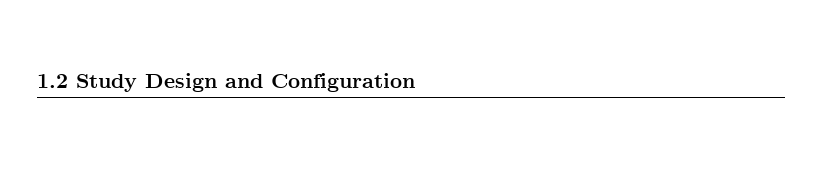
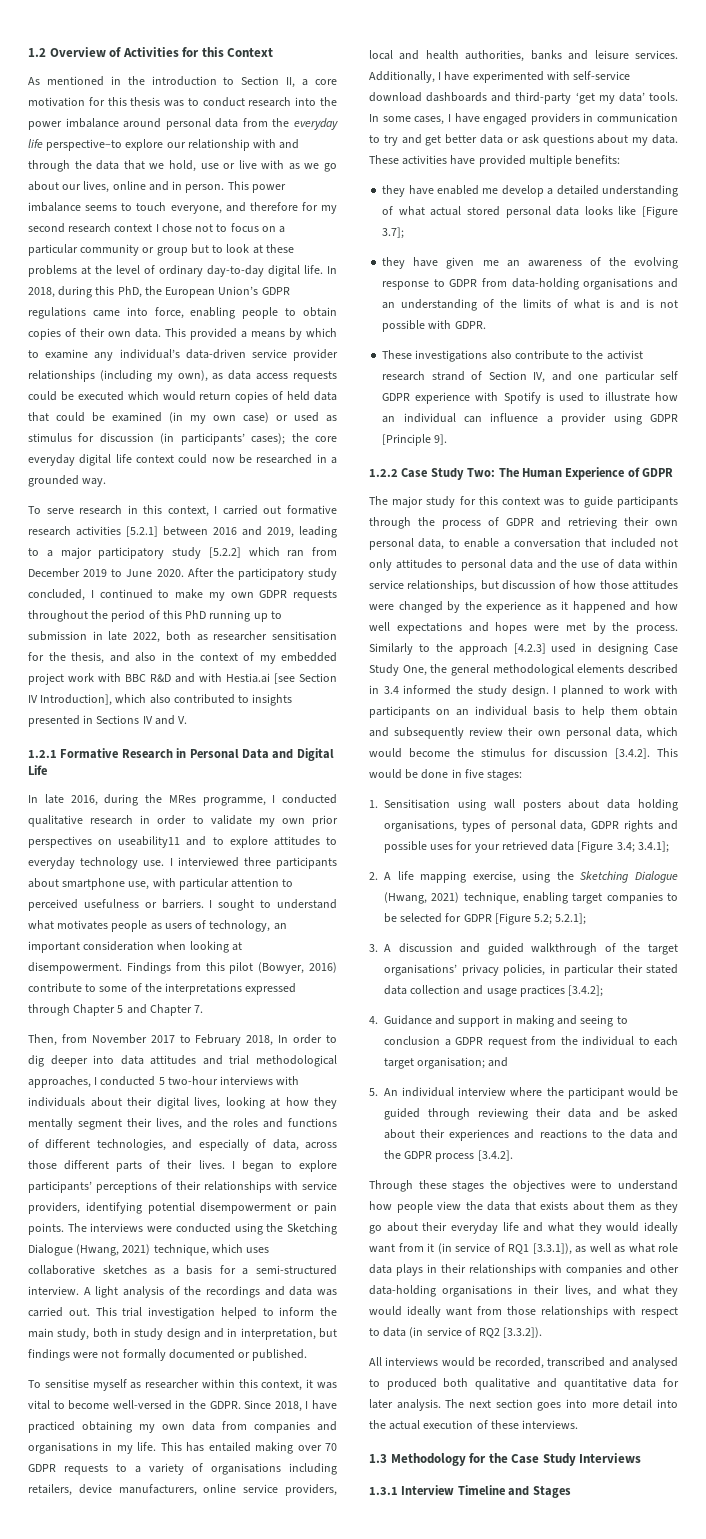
- 1.2 Study Design and Configuration
+ 1.2 Overview of Activities for this Context
+ As mentioned in the introduction to Section II, a core motivation for this thesis was to conduct research into the power imbalance around personal data from the everyday life perspective–to explore our relationship with and through the data that we hold, use or live with as we go about our lives, online and in person. This power imbalance seems to touch everyone, and therefore for my second research context I chose not to focus on a particular community or group but to look at these problems at the level of ordinary day-to-day digital life. In 2018, during this PhD, the European Union’s GDPR regulations came into force, enabling people to obtain copies of their own data. This provided a means by which to examine any individual’s data-driven service provider relationships (including my own), as data access requests could be executed which would return copies of held data that could be examined (in my own case) or used as stimulus for discussion (in participants’ cases); the core everyday digital life context could now be researched in a grounded way.
+ To serve research in this context, I carried out formative research activities [5.2.1] between 2016 and 2019, leading to a major participatory study [5.2.2] which ran from December 2019 to June 2020. After the participatory study concluded, I continued to make my own GDPR requests throughout the period of this PhD running up to submission in late 2022, both as researcher sensitisation for the thesis, and also in the context of my embedded project work with BBC R&D and with Hestia.ai [see Section IV Introduction], which also contributed to insights presented in Sections IV and V.
+ 1.2.1 Formative Research in Personal Data and Digital Life
+ In late 2016, during the MRes programme, I conducted qualitative research in order to validate my own prior perspectives on useability11 and to explore attitudes to everyday technology use. I interviewed three participants about smartphone use, with particular attention to perceived usefulness or barriers. I sought to understand what motivates people as users of technology, an important consideration when looking at disempowerment. Findings from this pilot (Bowyer, 2016) contribute to some of the interpretations expressed through Chapter 5 and Chapter 7.
+ Then, from November 2017 to February 2018, In order to dig deeper into data attitudes and trial methodological approaches, I conducted 5 two-hour interviews with individuals about their digital lives, looking at how they mentally segment their lives, and the roles and functions of different technologies, and especially of data, across those different parts of their lives. I began to explore participants’ perceptions of their relationships with service providers, identifying potential disempowerment or pain points. The interviews were conducted using the Sketching Dialogue (Hwang, 2021) technique, which uses collaborative sketches as a basis for a semi-structured interview. A light analysis of the recordings and data was carried out. This trial investigation helped to inform the main study, both in study design and in interpretation, but findings were not formally documented or published.
+ To sensitise myself as researcher within this context, it was vital to become well-versed in the GDPR. Since 2018, I have practiced obtaining my own data from companies and organisations in my life. This has entailed making over 70 GDPR requests to a variety of organisations including retailers, device manufacturers, online service providers, local and health authorities, banks and leisure services. Additionally, I have experimented with self-service download dashboards and third-party ‘get my data’ tools. In some cases, I have engaged providers in communication to try and get better data or ask questions about my data. These activities have provided multiple benefits:
+ they have enabled me develop a detailed understanding of what actual stored personal data looks like [Figure 3.7];
+ they have given me an awareness of the evolving response to GDPR from data-holding organisations and an understanding of the limits of what is and is not possible with GDPR.
+ These investigations also contribute to the activist research strand of Section IV, and one particular self GDPR experience with Spotify is used to illustrate how an individual can influence a provider using GDPR [Principle 9].
+ 1.2.2 Case Study Two: The Human Experience of GDPR
+ The major study for this context was to guide participants through the process of GDPR and retrieving their own personal data, to enable a conversation that included not only attitudes to personal data and the use of data within service relationships, but discussion of how those attitudes were changed by the experience as it happened and how well expectations and hopes were met by the process. Similarly to the approach [4.2.3] used in designing Case Study One, the general methodological elements described in 3.4 informed the study design. I planned to work with participants on an individual basis to help them obtain and subsequently review their own personal data, which would become the stimulus for discussion [3.4.2]. This would be done in five stages:
+ 1. Sensitisation using wall posters about data holding organisations, types of personal data, GDPR rights and possible uses for your retrieved data [Figure 3.4; 3.4.1];
+ 2. A life mapping exercise, using the Sketching Dialogue (Hwang, 2021) technique, enabling target companies to be selected for GDPR [Figure 5.2; 5.2.1];
+ 3. A discussion and guided walkthrough of the target organisations’ privacy policies, in particular their stated data collection and usage practices [3.4.2];
+ 4. Guidance and support in making and seeing to conclusion a GDPR request from the individual to each target organisation; and
+ 5. An individual interview where the participant would be guided through reviewing their data and be asked about their experiences and reactions to the data and the GDPR process [3.4.2].
+ Through these stages the objectives were to understand how people view the data that exists about them as they go about their everyday life and what they would ideally want from it (in service of RQ1 [3.3.1]), as well as what role data plays in their relationships with companies and other data-holding organisations in their lives, and what they would ideally want from those relationships with respect to data (in service of RQ2 [3.3.2]).
+ All interviews would be recorded, transcribed and analysed to produced both qualitative and quantitative data for later analysis. The next section goes into more detail into the actual execution of these interviews.
+ 1.3 Methodology for the Case Study Interviews
+ 1.3.1 Interview Timeline and Stages

